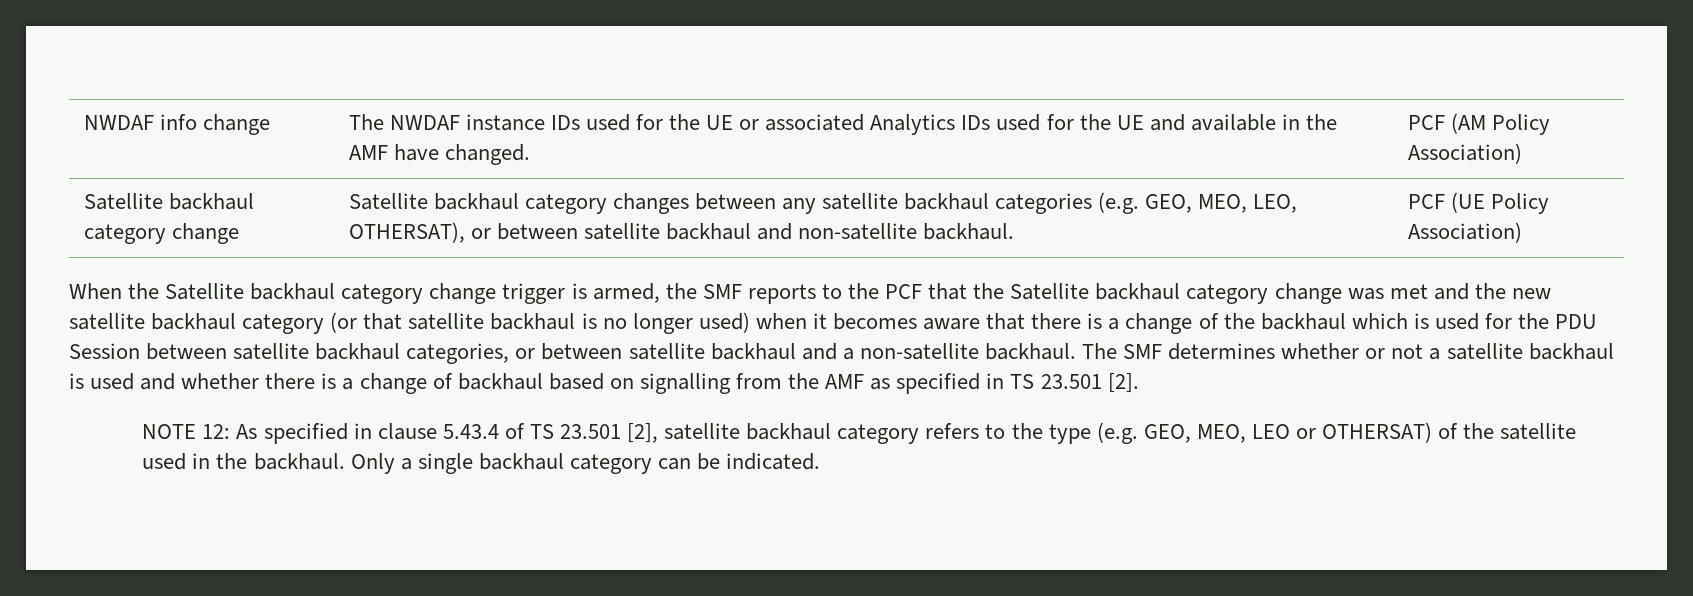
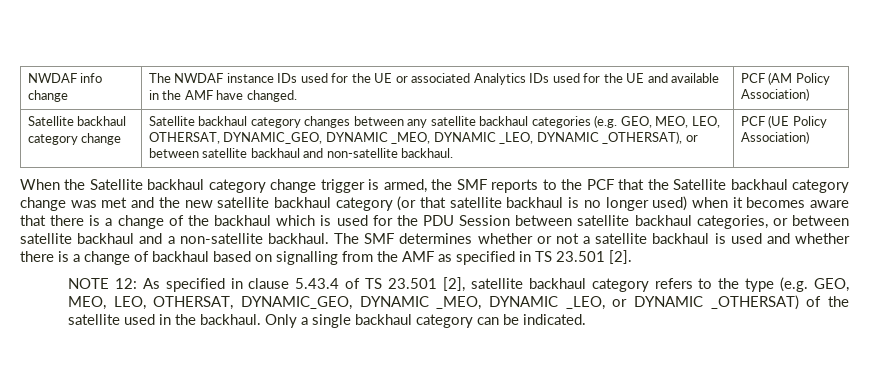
- Satellite backhaul category change | Satellite backhaul category changes between any satellite backhaul categories (e.g. GEO, MEO, LEO, OTHERSAT), or between satellite backhaul and non-satellite backhaul. | PCF (UE Policy Association)
+ Satellite backhaul category change | Satellite backhaul category changes between any satellite backhaul categories (e.g. GEO, MEO, LEO, OTHERSAT, DYNAMIC_GEO, DYNAMIC _MEO, DYNAMIC _LEO, DYNAMIC _OTHERSAT), or between satellite backhaul and non-satellite backhaul. | PCF (UE Policy Association)
- NOTE 12: As specified in clause 5.43.4 of TS 23.501 [2], satellite backhaul category refers to the type (e.g. GEO, MEO, LEO or OTHERSAT) of the satellite used in the backhaul.
+ NOTE 12: As specified in clause 5.43.4 of TS 23.501 [2], satellite backhaul category refers to the type (e.g. GEO, MEO, LEO, OTHERSAT, DYNAMIC_GEO, DYNAMIC _MEO, DYNAMIC _LEO, or DYNAMIC _OTHERSAT) of the satellite used in the backhaul.

